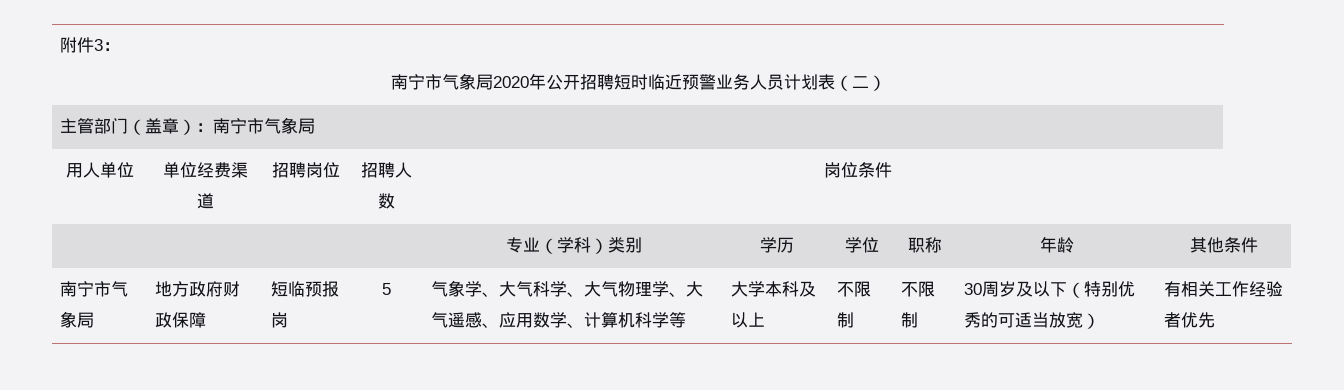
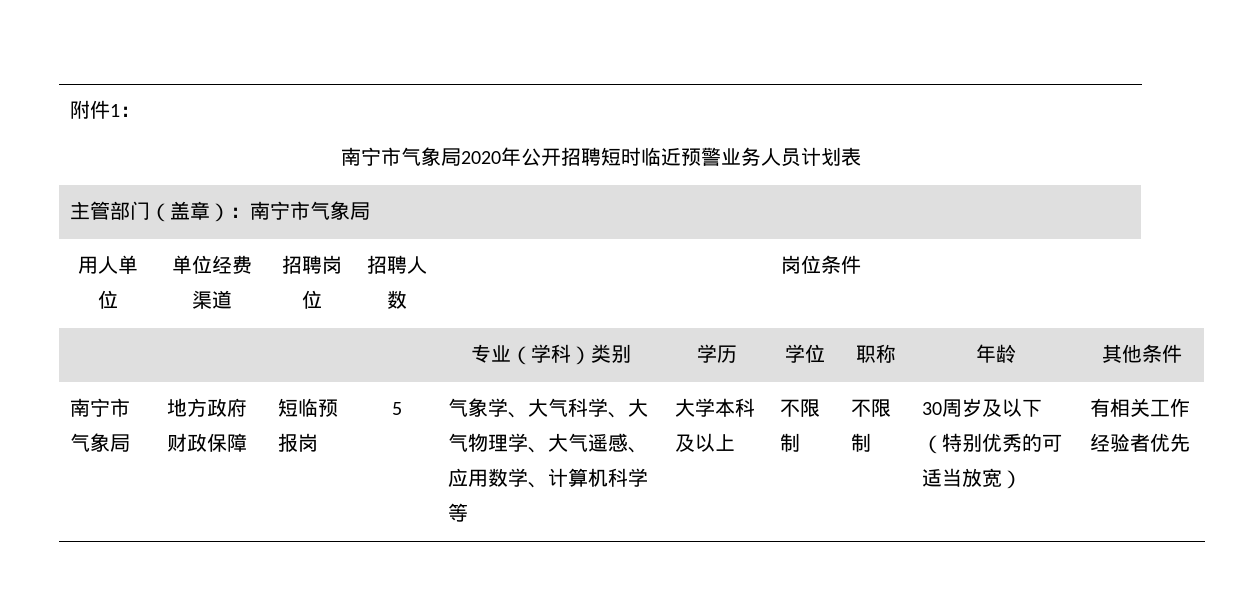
- 附件3：
- 南宁市气象局2020年公开招聘短时临近预警业务人员计划表（二）
+ 附件1：
+ 南宁市气象局2020年公开招聘短时临近预警业务人员计划表

